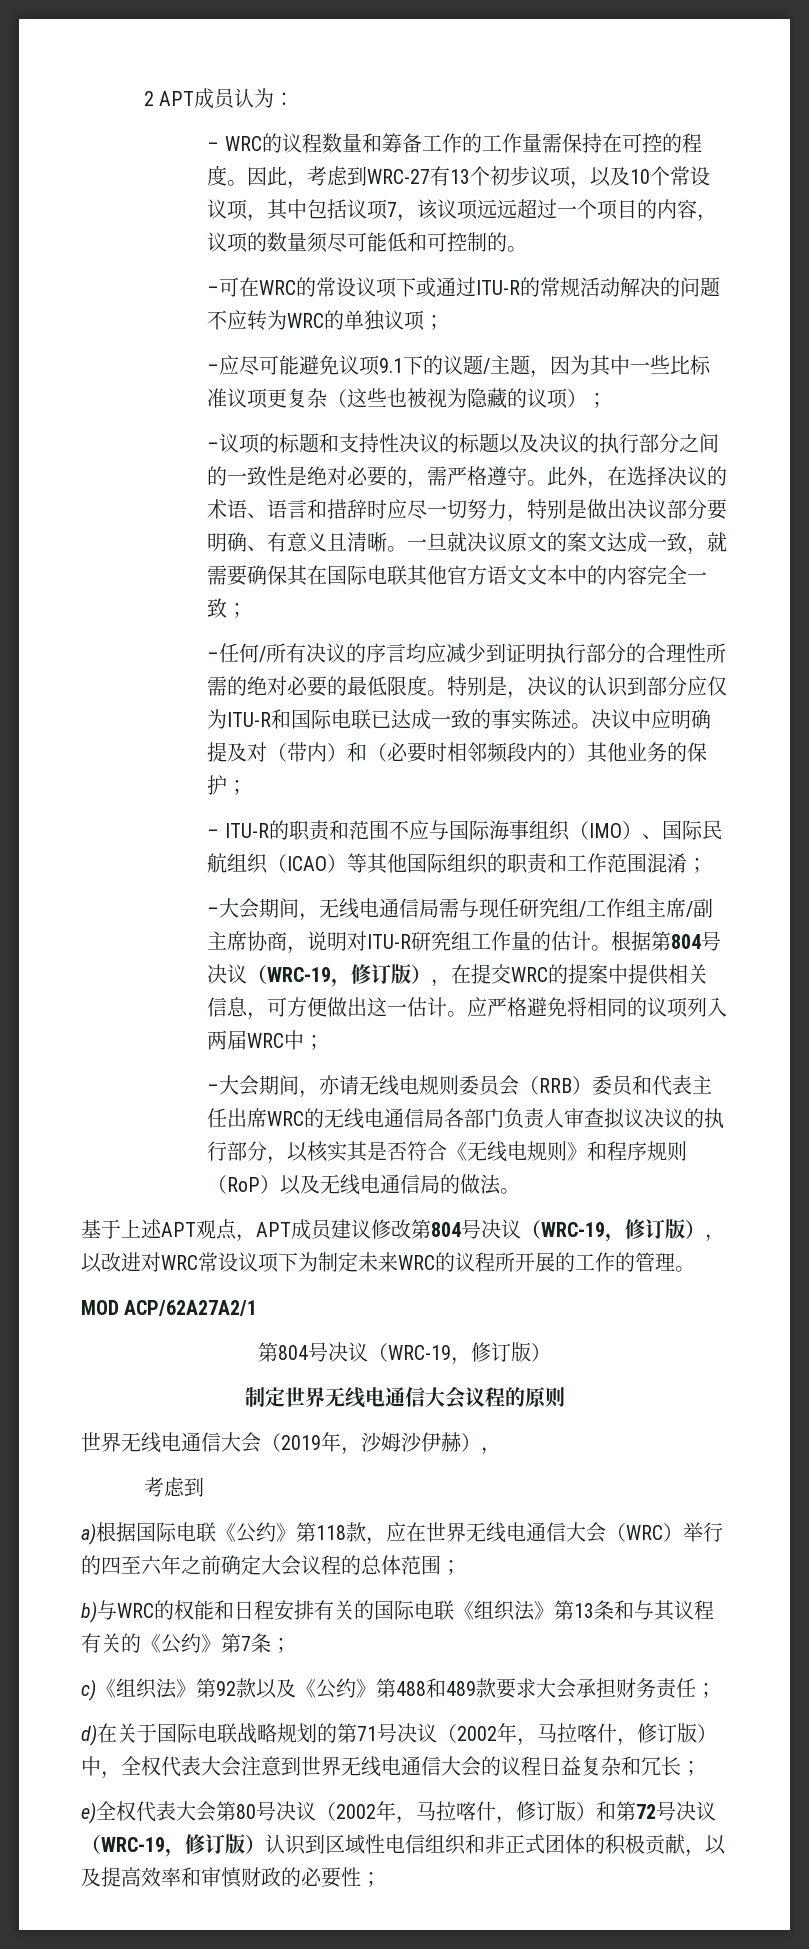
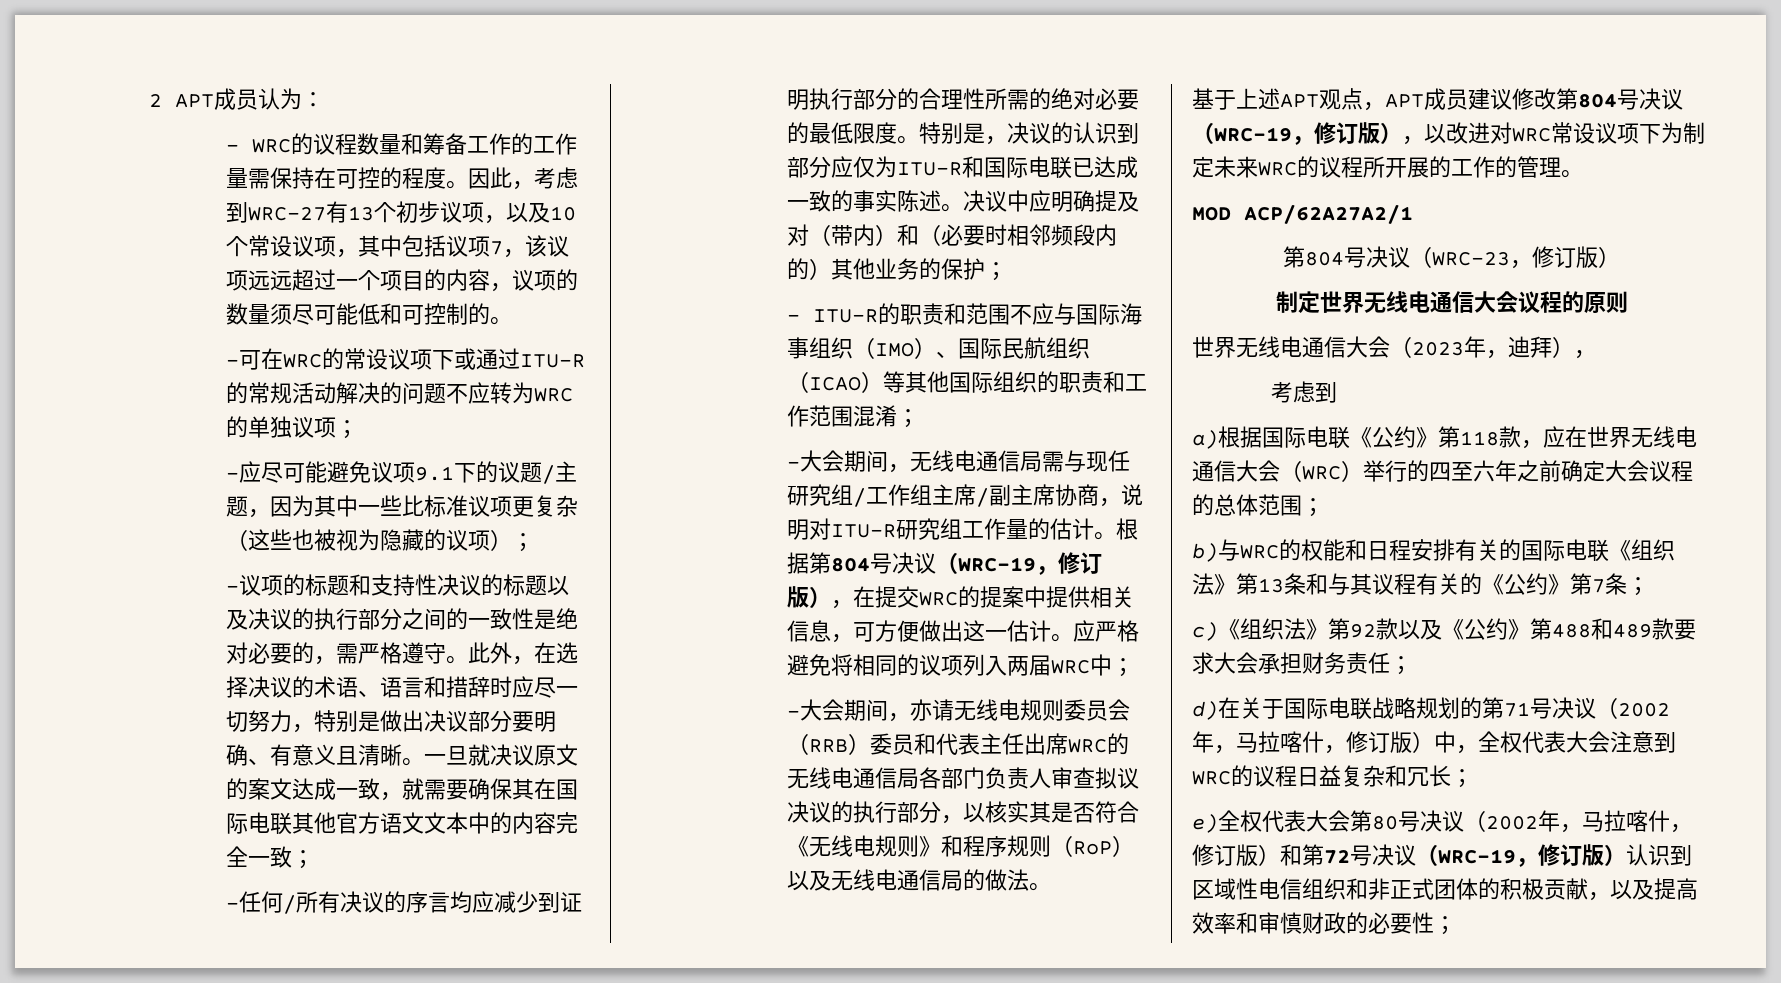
  MOD ACP/62A27A2/1
- 第804号决议（WRC-19，修订版）
+ 第804号决议（WRC-23，修订版）
- 世界无线电通信大会（2019年，沙姆沙伊赫），
+ 世界无线电通信大会（2023年，迪拜），
- d)在关于国际电联战略规划的第71号决议（2002年，马拉喀什，修订版）中，全权代表大会注意到世界无线电通信大会的议程日益复杂和冗长；
+ d)在关于国际电联战略规划的第71号决议（2002年，马拉喀什，修订版）中，全权代表大会注意到WRC的议程日益复杂和冗长；

